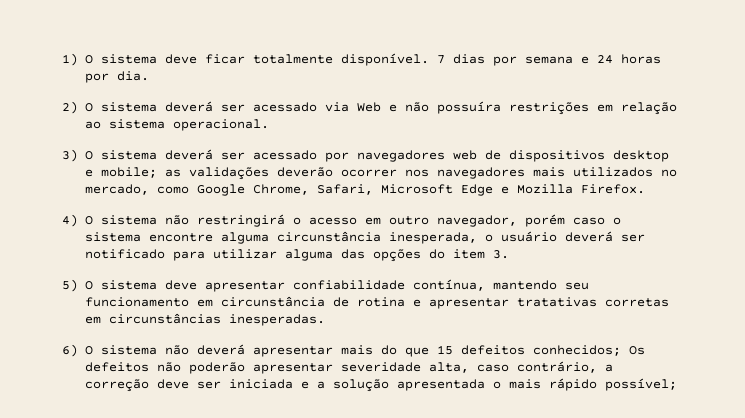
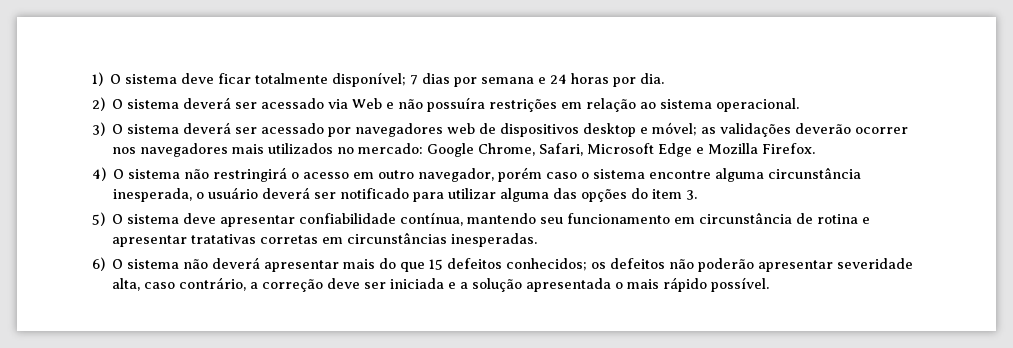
- 1) O sistema deve ficar totalmente disponível. 7 dias por semana e 24 horas por dia.
+ 1) O sistema deve ficar totalmente disponível; 7 dias por semana e 24 horas por dia.
- 3) O sistema deverá ser acessado por navegadores web de dispositivos desktop e mobile; as validações deverão ocorrer nos navegadores mais utilizados no mercado, como Google Chrome, Safari, Microsoft Edge e Mozilla Firefox.
+ 3) O sistema deverá ser acessado por navegadores web de dispositivos desktop e móvel; as validações deverão ocorrer nos navegadores mais utilizados no mercado: Google Chrome, Safari, Microsoft Edge e Mozilla Firefox.
- 6) O sistema não deverá apresentar mais do que 15 defeitos conhecidos; Os defeitos não poderão apresentar severidade alta, caso contrário, a correção deve ser iniciada e a solução apresentada o mais rápido possível;
+ 6) O sistema não deverá apresentar mais do que 15 defeitos conhecidos; os defeitos não poderão apresentar severidade alta, caso contrário, a correção deve ser iniciada e a solução apresentada o mais rápido possível.

